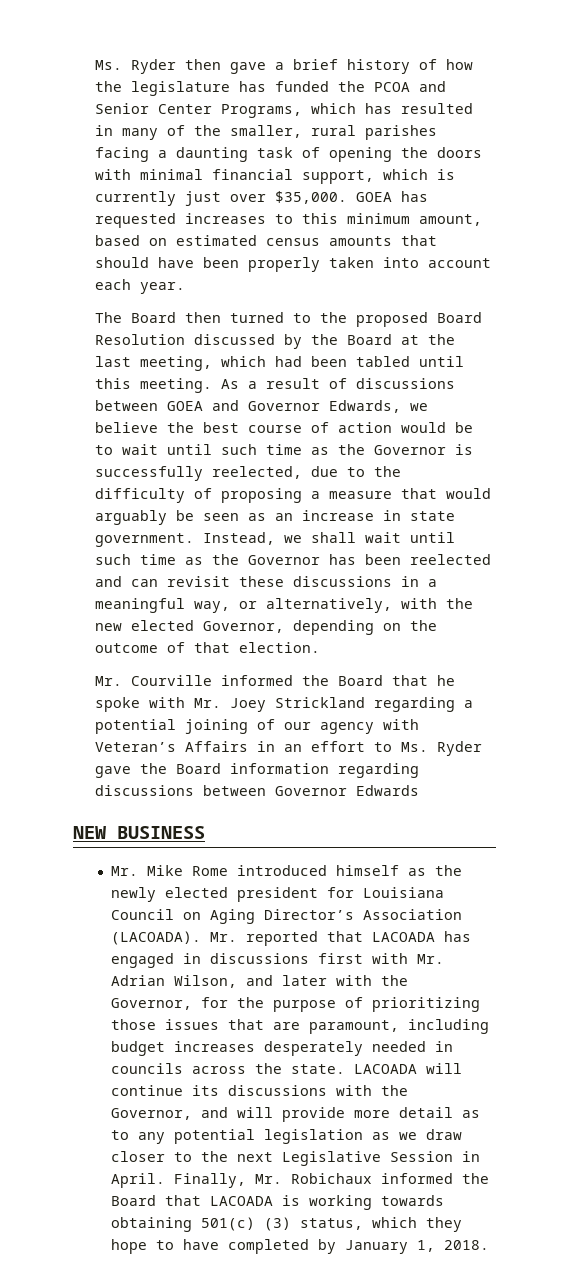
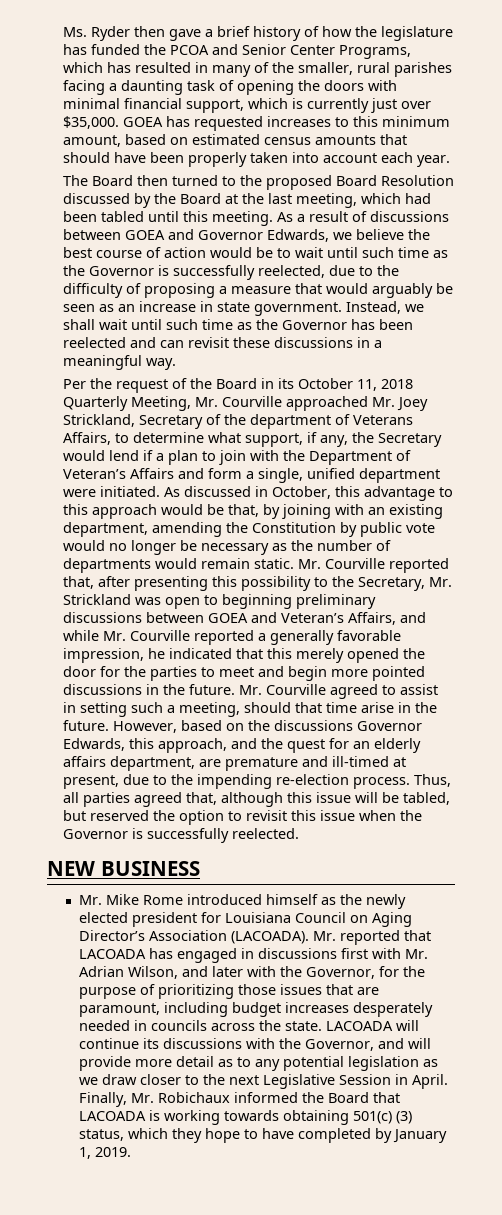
- Instead, we shall wait until such time as the Governor has been reelected and can revisit these discussions in a meaningful way, or alternatively, with the new elected Governor, depending on the outcome of that election.
- Mr. Courville informed the Board that he spoke with Mr. Joey Strickland regarding a potential joining of our agency with Veteran’s Affairs in an effort to Ms. Ryder gave the Board information regarding discussions between Governor Edwards
+ Instead, we shall wait until such time as the Governor has been reelected and can revisit these discussions in a meaningful way.
+ Per the request of the Board in its October 11, 2018 Quarterly Meeting, Mr. Courville approached Mr. Joey Strickland, Secretary of the department of Veterans Affairs, to determine what support, if any, the Secretary would lend if a plan to join with the Department of Veteran’s Affairs and form a single, unified department were initiated. As discussed in October, this advantage to this approach would be that, by joining with an existing department, amending the Constitution by public vote would no longer be necessary as the number of departments would remain static. Mr. Courville reported that, after presenting this possibility to the Secretary, Mr. Strickland was open to beginning preliminary discussions between GOEA and Veteran’s Affairs, and while Mr. Courville reported a generally favorable impression, he indicated that this merely opened the door for the parties to meet and begin more pointed discussions in the future. Mr. Courville agreed to assist in setting such a meeting, should that time arise in the future. However, based on the discussions Governor Edwards, this approach, and the quest for an elderly affairs department, are premature and ill-timed at present, due to the impending re-election process. Thus, all parties agreed that, although this issue will be tabled, but reserved the option to revisit this issue when the Governor is successfully reelected.
- Finally, Mr. Robichaux informed the Board that LACOADA is working towards obtaining 501(c) (3) status, which they hope to have completed by January 1, 2018.
+ Finally, Mr. Robichaux informed the Board that LACOADA is working towards obtaining 501(c) (3) status, which they hope to have completed by January 1, 2019.

